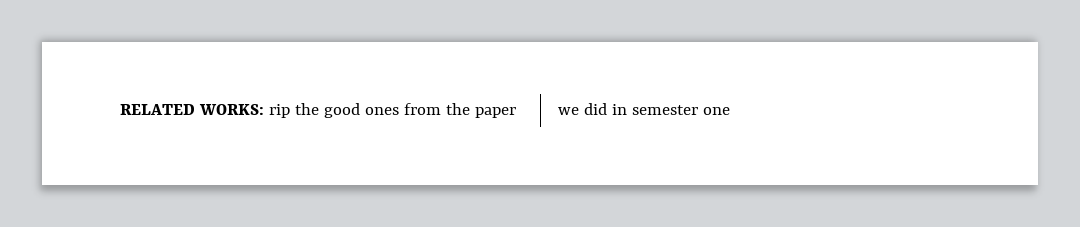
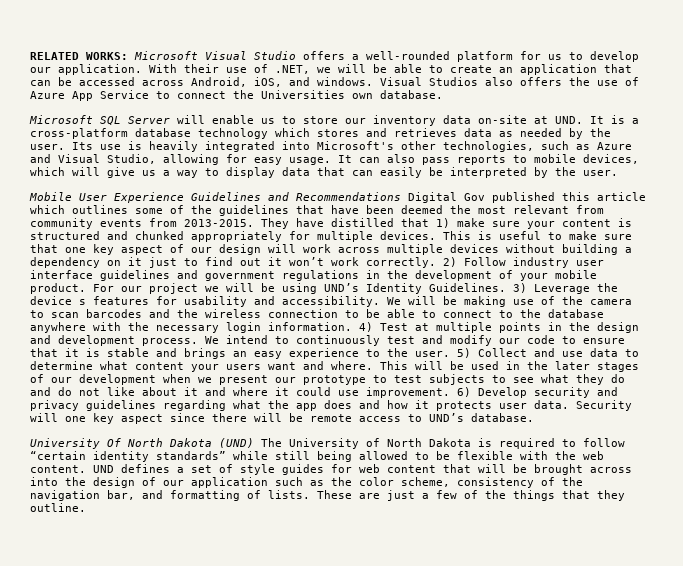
- RELATED WORKS: rip the good ones from the paper we did in semester one
+ RELATED WORKS: Microsoft Visual Studio offers a well-rounded platform for us to develop our application. With their use of .NET, we will be able to create an application that can be accessed across Android, iOS, and windows. Visual Studios also offers the use of Azure App Service to connect the Universities own database.
+ Microsoft SQL Server will enable us to store our inventory data on-site at UND. It is a cross-platform database technology which stores and retrieves data as needed by the user. Its use is heavily integrated into Microsoft's other technologies, such as Azure and Visual Studio, allowing for easy usage. It can also pass reports to mobile devices, which will give us a way to display data that can easily be interpreted by the user.
+ Mobile User Experience Guidelines and Recommendations Digital Gov published this article which outlines some of the guidelines that have been deemed the most relevant from community events from 2013-2015. They have distilled that 1) make sure your content is structured and chunked appropriately for multiple devices. This is useful to make sure that one key aspect of our design will work across multiple devices without building a dependency on it just to find out it won’t work correctly. 2) Follow industry user interface guidelines and government regulations in the development of your mobile product. For our project we will be using UND’s Identity Guidelines. 3) Leverage the device s features for usability and accessibility. We will be making use of the camera to scan barcodes and the wireless connection to be able to connect to the database anywhere with the necessary login information. 4) Test at multiple points in the design and development process. We intend to continuously test and modify our code to ensure that it is stable and brings an easy experience to the user. 5) Collect and use data to determine what content your users want and where. This will be used in the later stages of our development when we present our prototype to test subjects to see what they do and do not like about it and where it could use improvement. 6) Develop security and privacy guidelines regarding what the app does and how it protects user data. Security will one key aspect since there will be remote access to UND’s database.
+ University Of North Dakota (UND) The University of North Dakota is required to follow “certain identity standards” while still being allowed to be flexible with the web content. UND defines a set of style guides for web content that will be brought across into the design of our application such as the color scheme, consistency of the navigation bar, and formatting of lists. These are just a few of the things that they outline.

